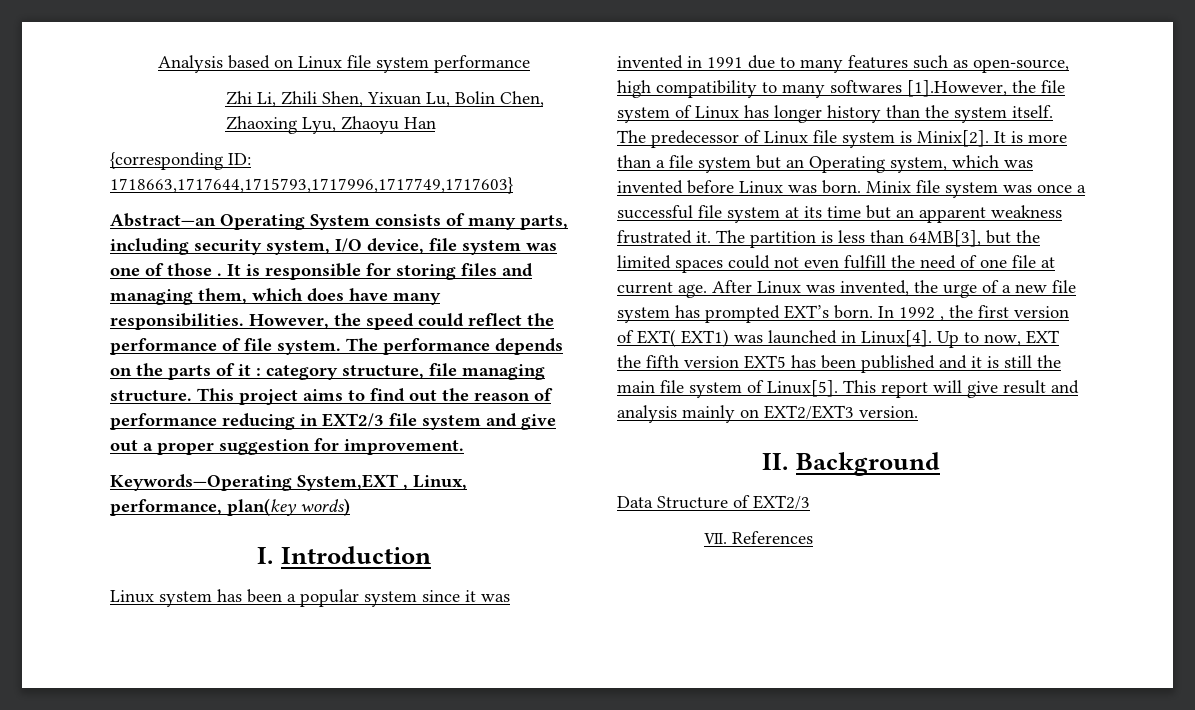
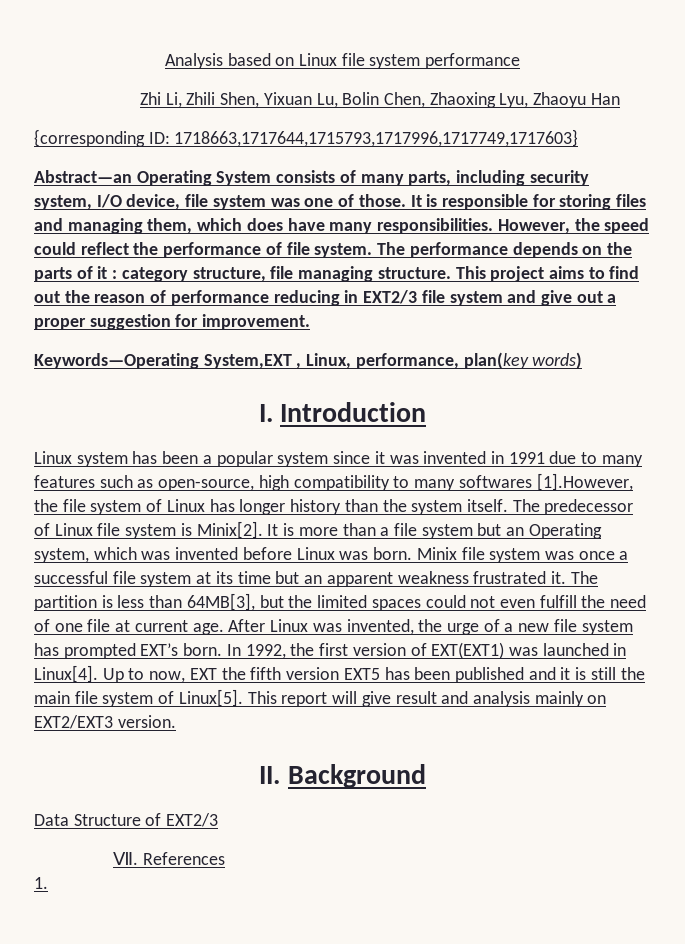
- Abstract—an Operating System consists of many parts, including security system, I/O device, file system was one of those .
+ Abstract—an Operating System consists of many parts, including security system, I/O device, file system was one of those.
- In 1992 , the first version of EXT( EXT1) was launched in Linux[4].
+ In 1992, the first version of EXT(EXT1) was launched in Linux[4].
  Ⅶ. References
+ 1.

